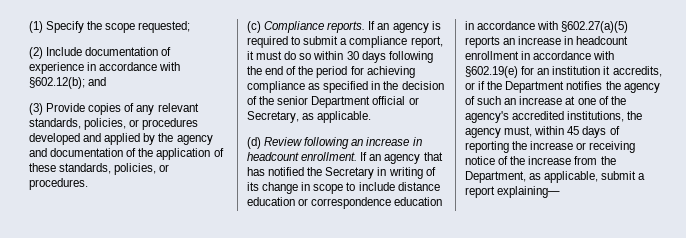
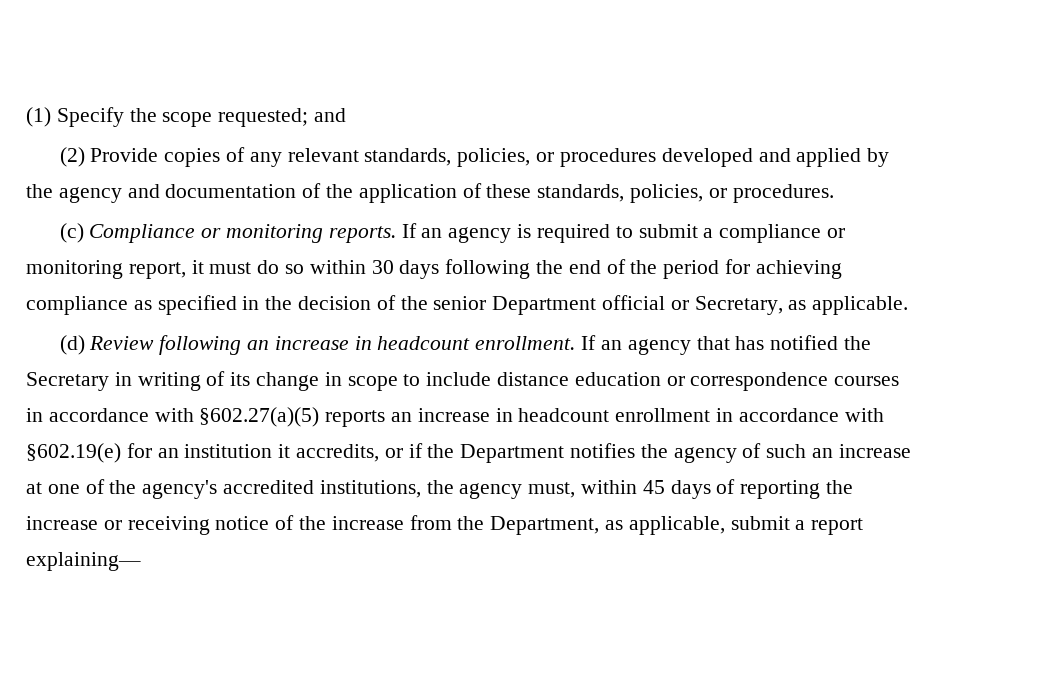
- (1) Specify the scope requested;
+ (1) Specify the scope requested; and
- (2) Include documentation of experience in accordance with §602.12(b); and
- (3) Provide copies of any relevant standards, policies, or procedures developed and applied by the agency and documentation of the application of these standards, policies, or procedures.
+ (2) Provide copies of any relevant standards, policies, or procedures developed and applied by the agency and documentation of the application of these standards, policies, or procedures.
- (c) Compliance reports.
+ (c) Compliance or monitoring reports.
- If an agency is required to submit a compliance report, it must do so within 30 days following the end of the period for achieving compliance as specified in the decision of the senior Department official or Secretary, as applicable.
+ If an agency is required to submit a compliance or monitoring report, it must do so within 30 days following the end of the period for achieving compliance as specified in the decision of the senior Department official or Secretary, as applicable.
- If an agency that has notified the Secretary in writing of its change in scope to include distance education or correspondence education in accordance with §602.27(a)(5) reports an increase in headcount enrollment in accordance with §602.19(e) for an institution it accredits, or if the Department notifies the agency of such an increase at one of the agency's accredited institutions, the agency must, within 45 days of reporting the increase or receiving notice of the increase from the Department, as applicable, submit a report explaining—
+ If an agency that has notified the Secretary in writing of its change in scope to include distance education or correspondence courses in accordance with §602.27(a)(5) reports an increase in headcount enrollment in accordance with §602.19(e) for an institution it accredits, or if the Department notifies the agency of such an increase at one of the agency's accredited institutions, the agency must, within 45 days of reporting the increase or receiving notice of the increase from the Department, as applicable, submit a report explaining—

